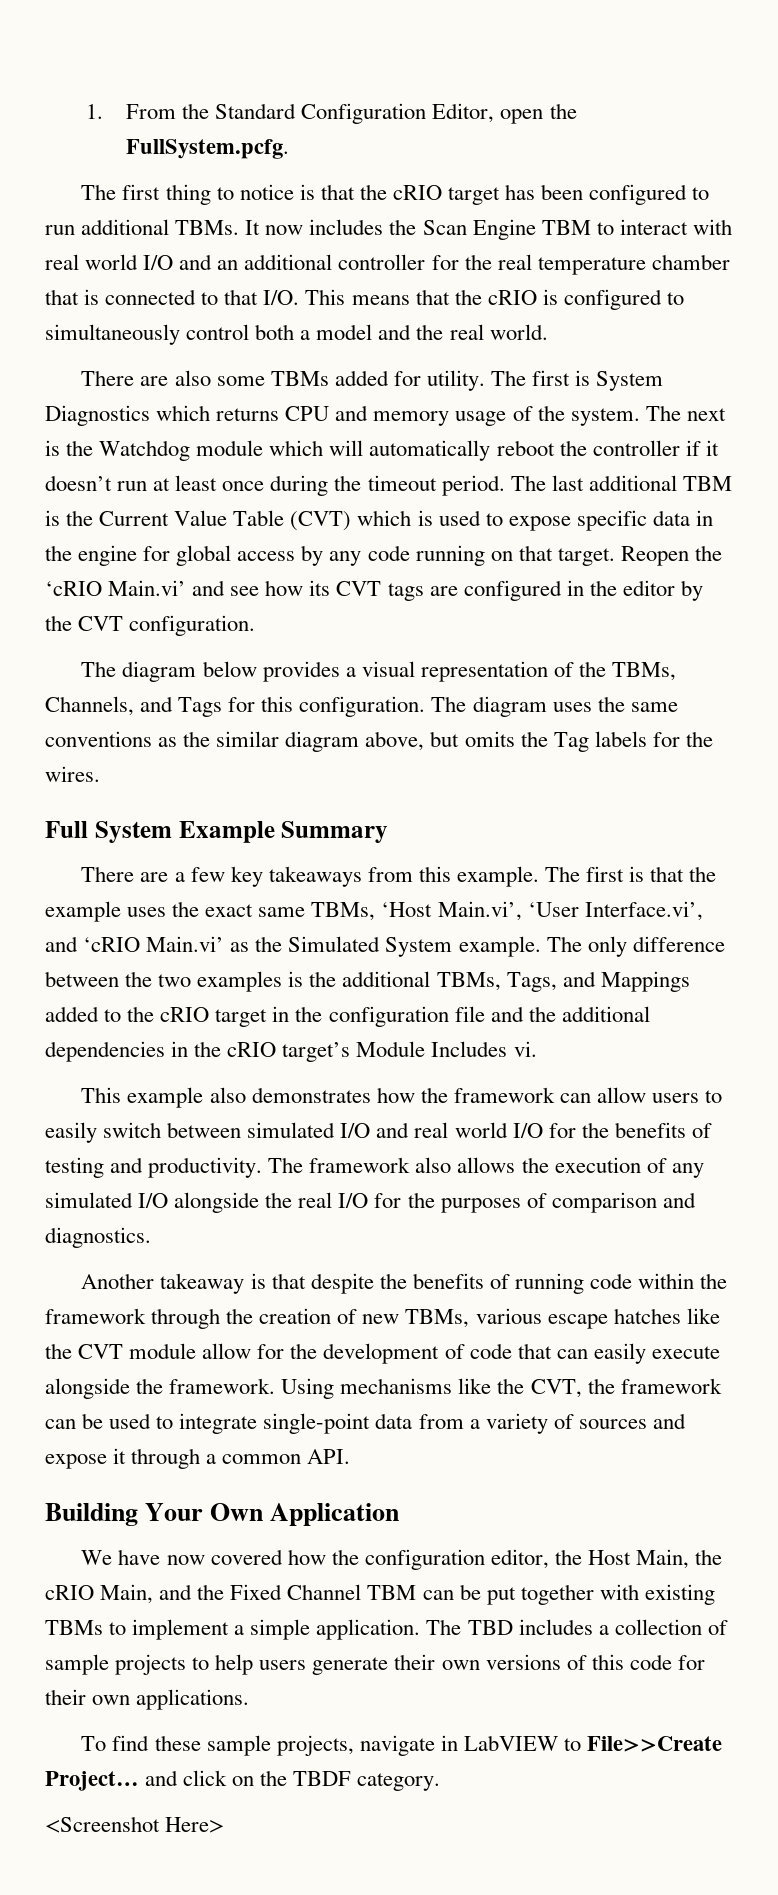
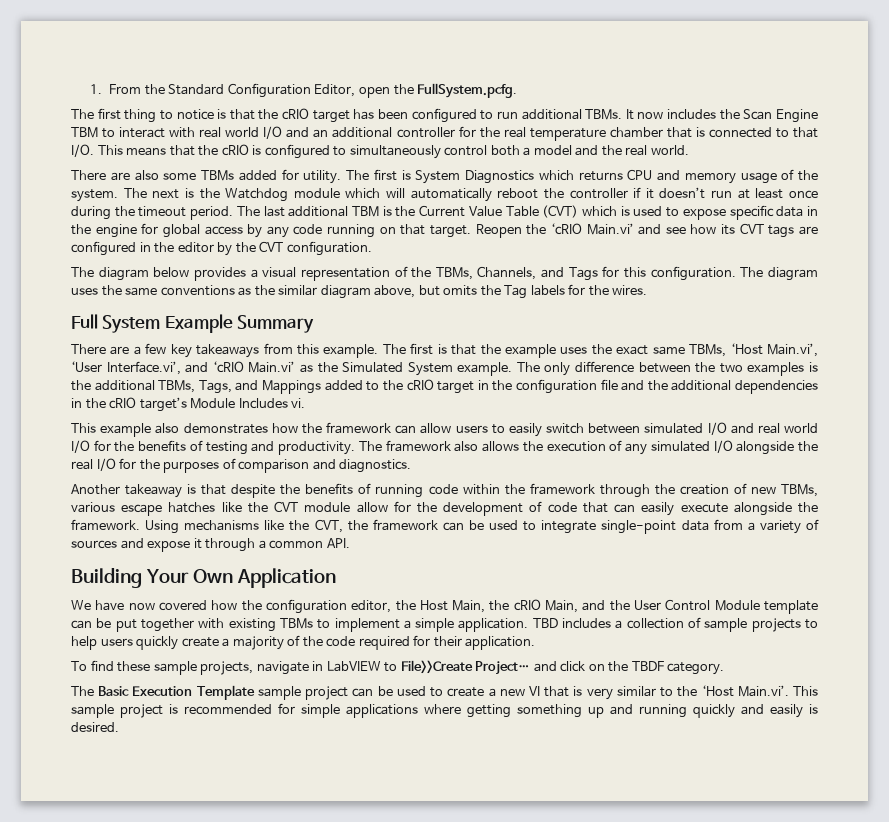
- We have now covered how the configuration editor, the Host Main, the cRIO Main, and the Fixed Channel TBM can be put together with existing TBMs to implement a simple application.
+ We have now covered how the configuration editor, the Host Main, the cRIO Main, and the User Control Module template can be put together with existing TBMs to implement a simple application.
- The TBD includes a collection of sample projects to help users generate their own versions of this code for their own applications.
+ TBD includes a collection of sample projects to help users quickly create a majority of the code required for their application.
- <Screenshot Here>
+ The Basic Execution Template sample project can be used to create a new VI that is very similar to the ‘Host Main.vi’. This sample project is recommended for simple applications where getting something up and running quickly and easily is desired.

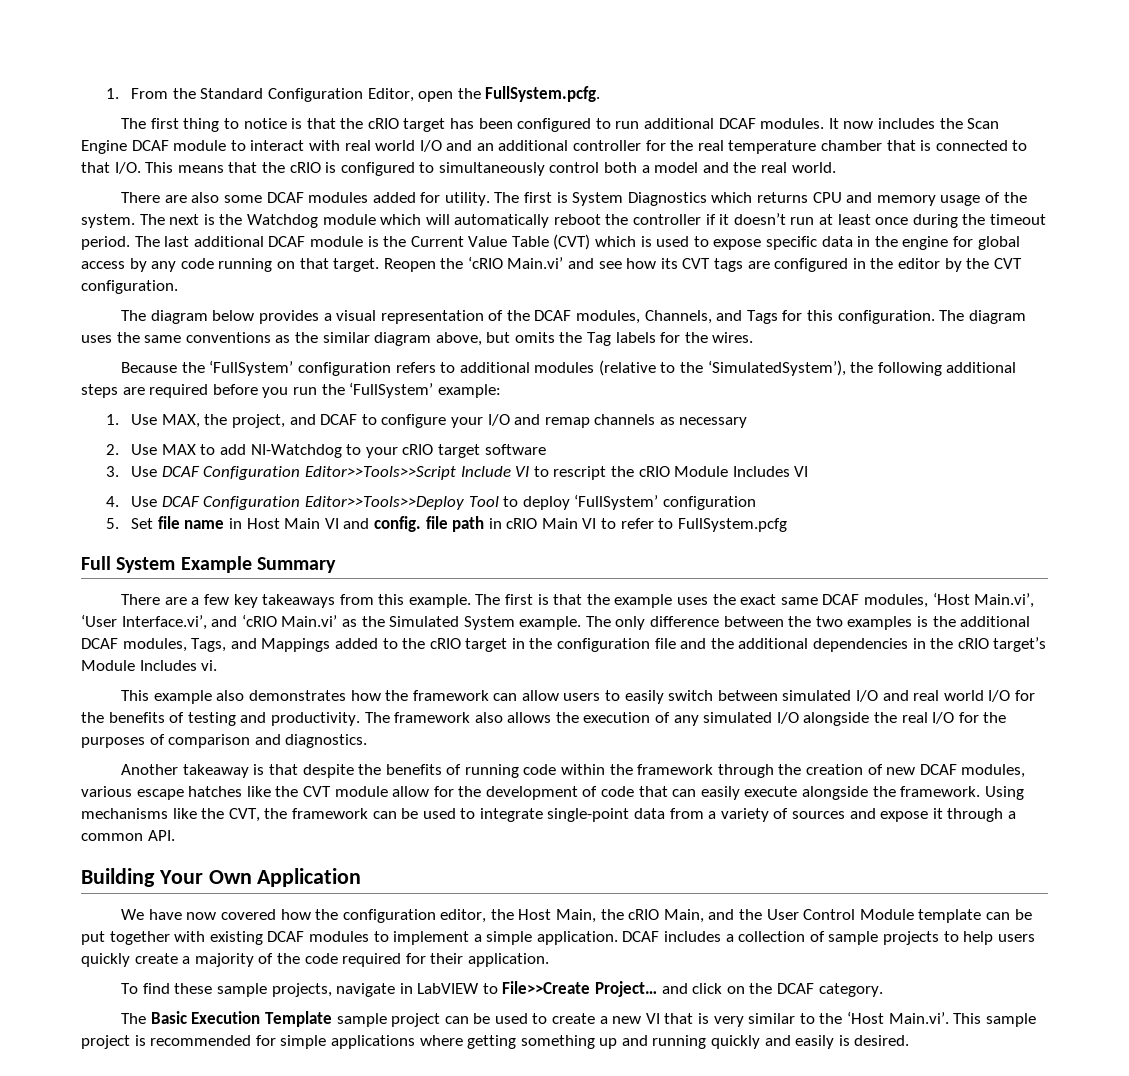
- The first thing to notice is that the cRIO target has been configured to run additional TBMs.
+ The first thing to notice is that the cRIO target has been configured to run additional DCAF modules.
- It now includes the Scan Engine TBM to interact with real world I/O and an additional controller for the real temperature chamber that is connected to that I/O. This means that the cRIO is configured to simultaneously control both a model and the real world.
+ It now includes the Scan Engine DCAF module to interact with real world I/O and an additional controller for the real temperature chamber that is connected to that I/O. This means that the cRIO is configured to simultaneously control both a model and the real world.
- There are also some TBMs added for utility.
+ There are also some DCAF modules added for utility.
- The last additional TBM is the Current Value Table (CVT) which is used to expose specific data in the engine for global access by any code running on that target.
+ The last additional DCAF module is the Current Value Table (CVT) which is used to expose specific data in the engine for global access by any code running on that target.
- The diagram below provides a visual representation of the TBMs, Channels, and Tags for this configuration.
+ The diagram below provides a visual representation of the DCAF modules, Channels, and Tags for this configuration.
+ Because the ‘FullSystem’ configuration refers to additional modules (relative to the ‘SimulatedSystem’), the following additional steps are required before you run the ‘FullSystem’ example:
+ 1. Use MAX, the project, and DCAF to configure your I/O and remap channels as necessary
+ 2. Use MAX to add NI-Watchdog to your cRIO target software
+ 3. Use DCAF Configuration Editor>>Tools>>Script Include VI to rescript the cRIO Module Includes VI
+ 4. Use DCAF Configuration Editor>>Tools>>Deploy Tool to deploy ‘FullSystem’ configuration
+ 5. Set file name in Host Main VI and config. file path in cRIO Main VI to refer to FullSystem.pcfg
- The first is that the example uses the exact same TBMs, ‘Host Main.vi’, ‘User Interface.vi’, and ‘cRIO Main.vi’ as the Simulated System example.
+ The first is that the example uses the exact same DCAF modules, ‘Host Main.vi’, ‘User Interface.vi’, and ‘cRIO Main.vi’ as the Simulated System example.
- The only difference between the two examples is the additional TBMs, Tags, and Mappings added to the cRIO target in the configuration file and the additional dependencies in the cRIO target’s Module Includes vi.
+ The only difference between the two examples is the additional DCAF modules, Tags, and Mappings added to the cRIO target in the configuration file and the additional dependencies in the cRIO target’s Module Includes vi.
- Another takeaway is that despite the benefits of running code within the framework through the creation of new TBMs, various escape hatches like the CVT module allow for the development of code that can easily execute alongside the framework.
+ Another takeaway is that despite the benefits of running code within the framework through the creation of new DCAF modules, various escape hatches like the CVT module allow for the development of code that can easily execute alongside the framework.
- We have now covered how the configuration editor, the Host Main, the cRIO Main, and the User Control Module template can be put together with existing TBMs to implement a simple application.
+ We have now covered how the configuration editor, the Host Main, the cRIO Main, and the User Control Module template can be put together with existing DCAF modules to implement a simple application.
- TBD includes a collection of sample projects to help users quickly create a majority of the code required for their application.
+ DCAF includes a collection of sample projects to help users quickly create a majority of the code required for their application.
- To find these sample projects, navigate in LabVIEW to File>>Create Project… and click on the TBDF category.
+ To find these sample projects, navigate in LabVIEW to File>>Create Project… and click on the DCAF category.

